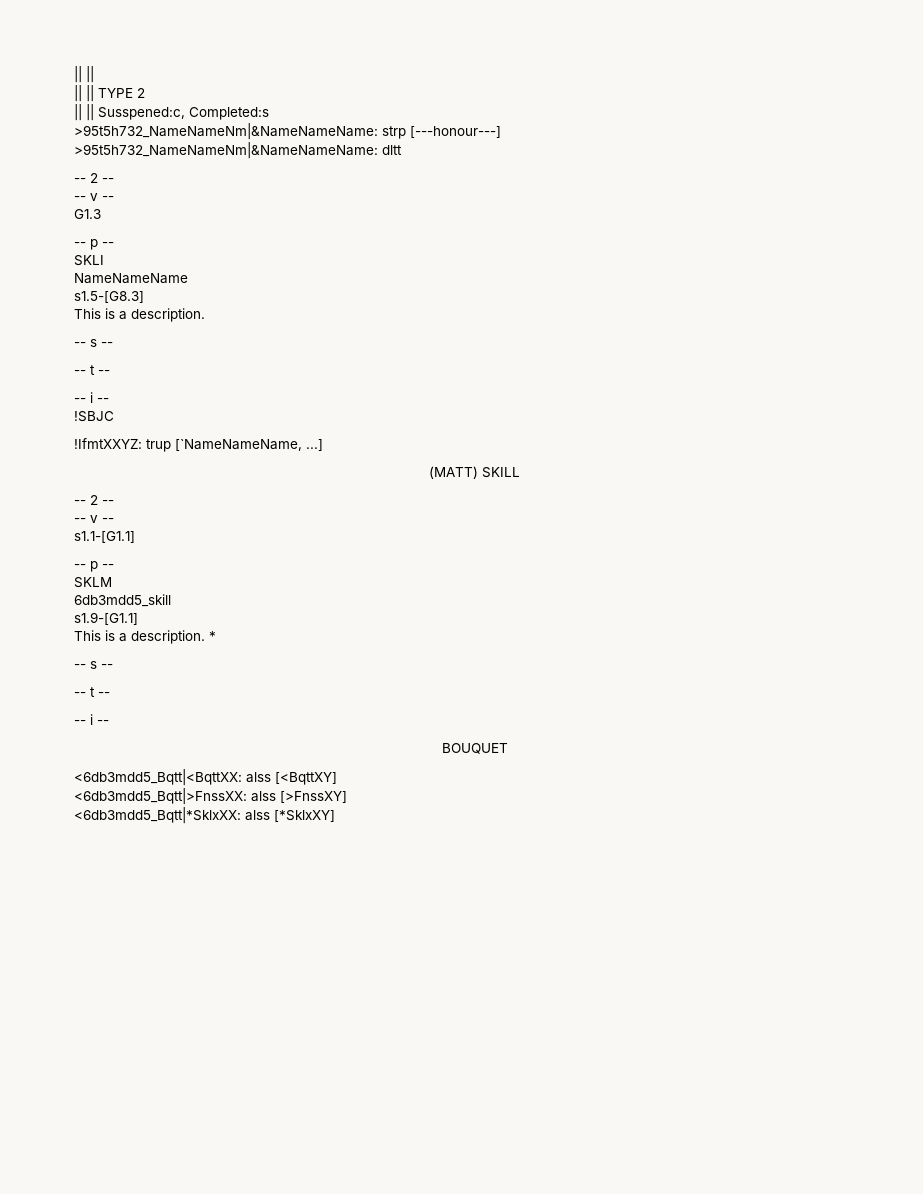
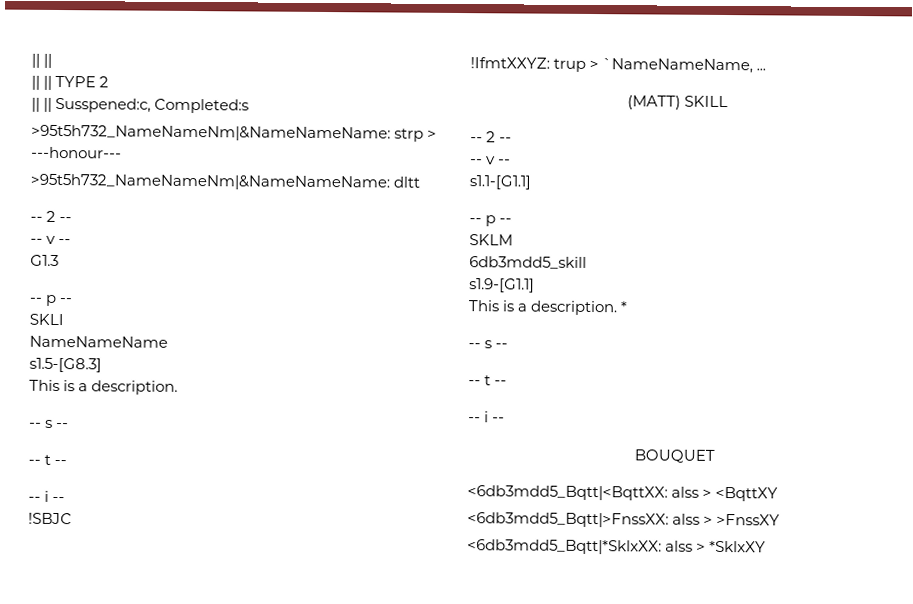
- >95t5h732_NameNameNm|&NameNameName: strp [---honour---]
+ >95t5h732_NameNameNm|&NameNameName: strp > ---honour---
- !IfmtXXYZ: trup [`NameNameName, ...]
+ !IfmtXXYZ: trup > `NameNameName, ...
- <6db3mdd5_Bqtt|<BqttXX: alss [<BqttXY]
+ <6db3mdd5_Bqtt|<BqttXX: alss > <BqttXY
- <6db3mdd5_Bqtt|>FnssXX: alss [>FnssXY]
+ <6db3mdd5_Bqtt|>FnssXX: alss > >FnssXY
- <6db3mdd5_Bqtt|*SklxXX: alss [*SklxXY]
+ <6db3mdd5_Bqtt|*SklxXX: alss > *SklxXY

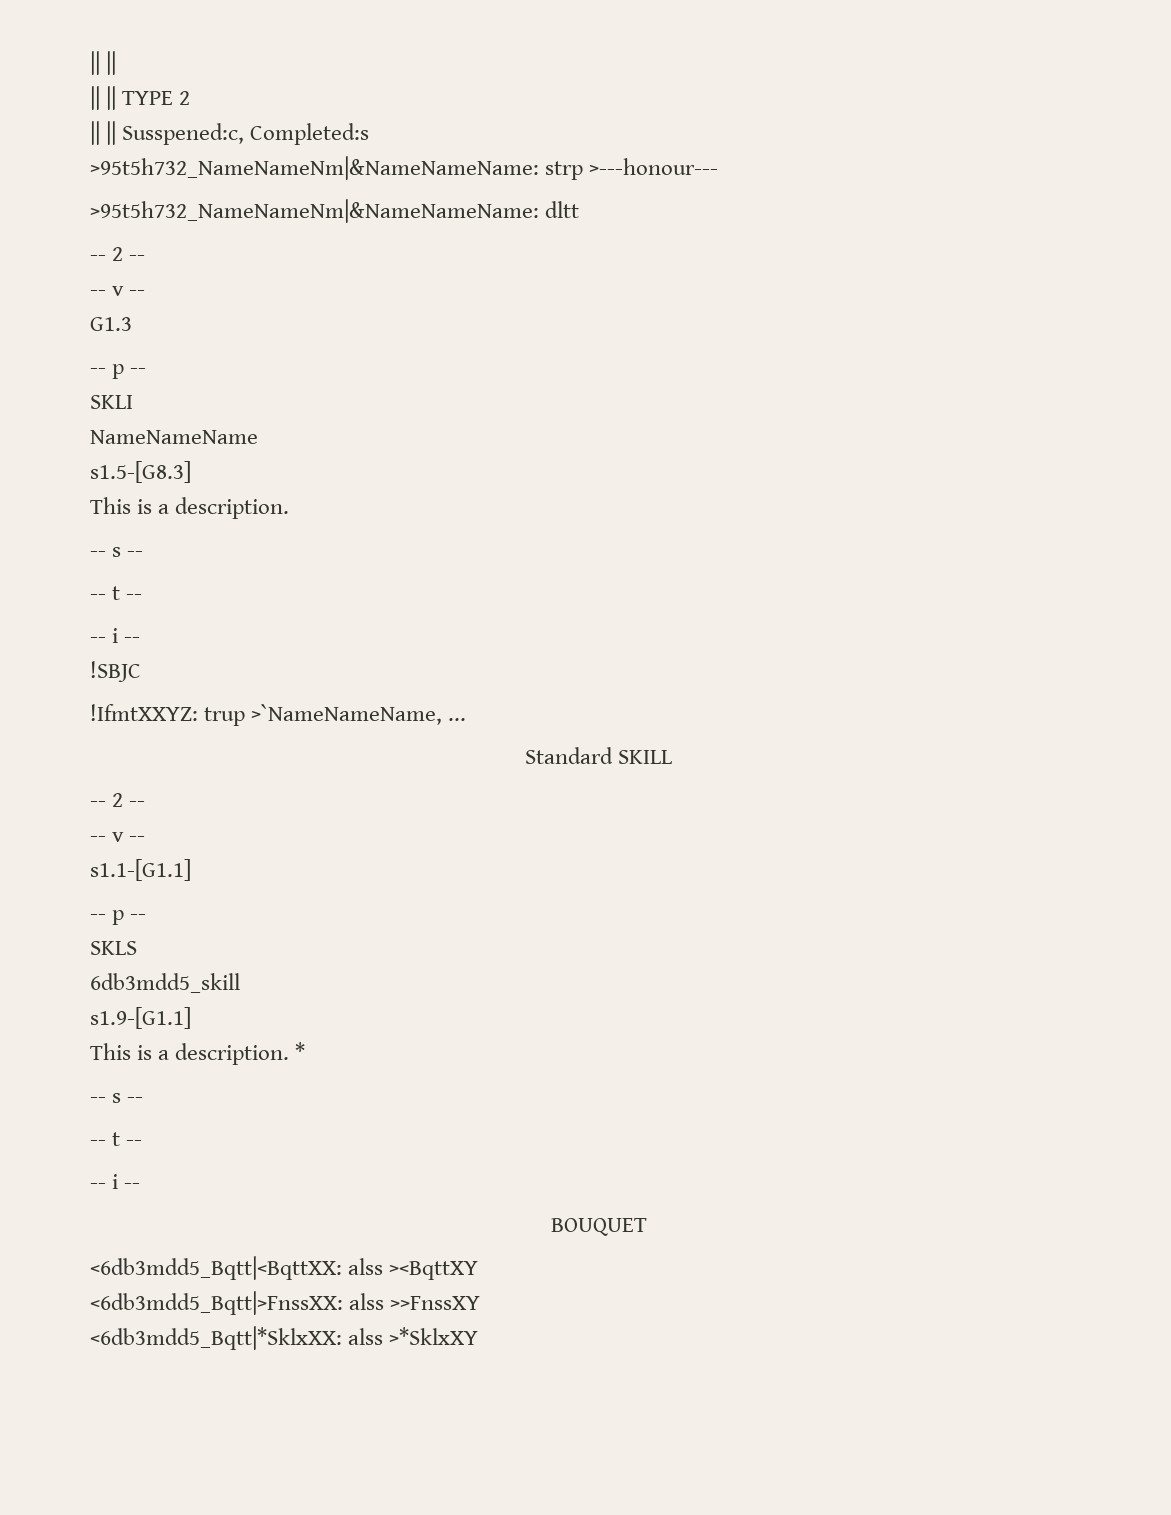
- >95t5h732_NameNameNm|&NameNameName: strp > ---honour---
+ >95t5h732_NameNameNm|&NameNameName: strp >---honour---
- !IfmtXXYZ: trup > `NameNameName, ...
+ !IfmtXXYZ: trup >`NameNameName, ...
- (MATT) SKILL
+ Standard SKILL
- SKLM
+ SKLS
- <6db3mdd5_Bqtt|<BqttXX: alss > <BqttXY
+ <6db3mdd5_Bqtt|<BqttXX: alss ><BqttXY
- <6db3mdd5_Bqtt|>FnssXX: alss > >FnssXY
+ <6db3mdd5_Bqtt|>FnssXX: alss >>FnssXY
- <6db3mdd5_Bqtt|*SklxXX: alss > *SklxXY
+ <6db3mdd5_Bqtt|*SklxXX: alss >*SklxXY

